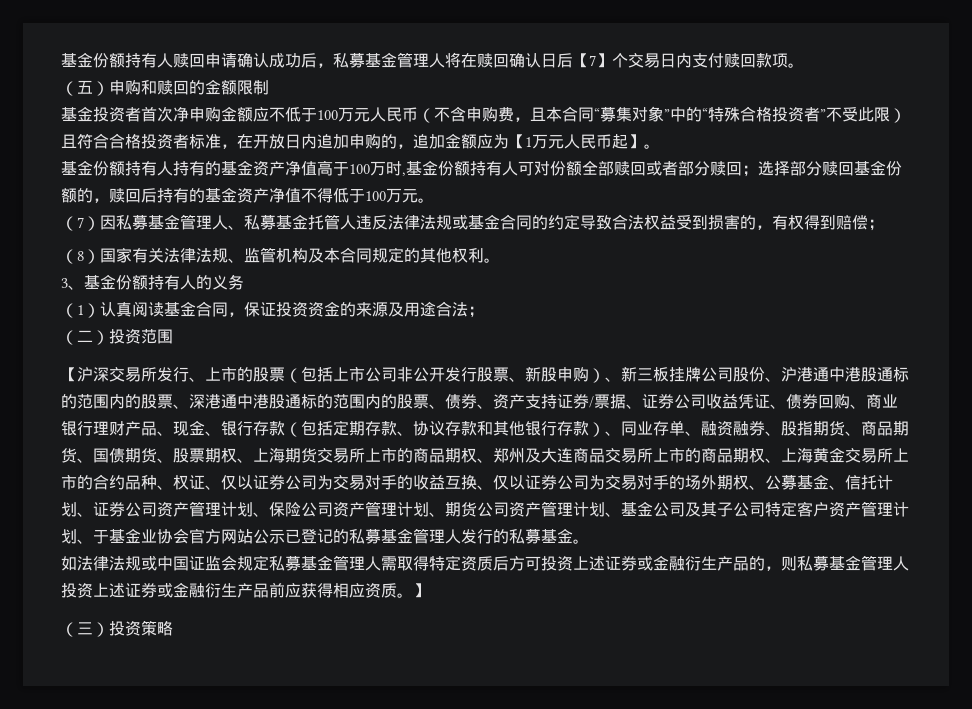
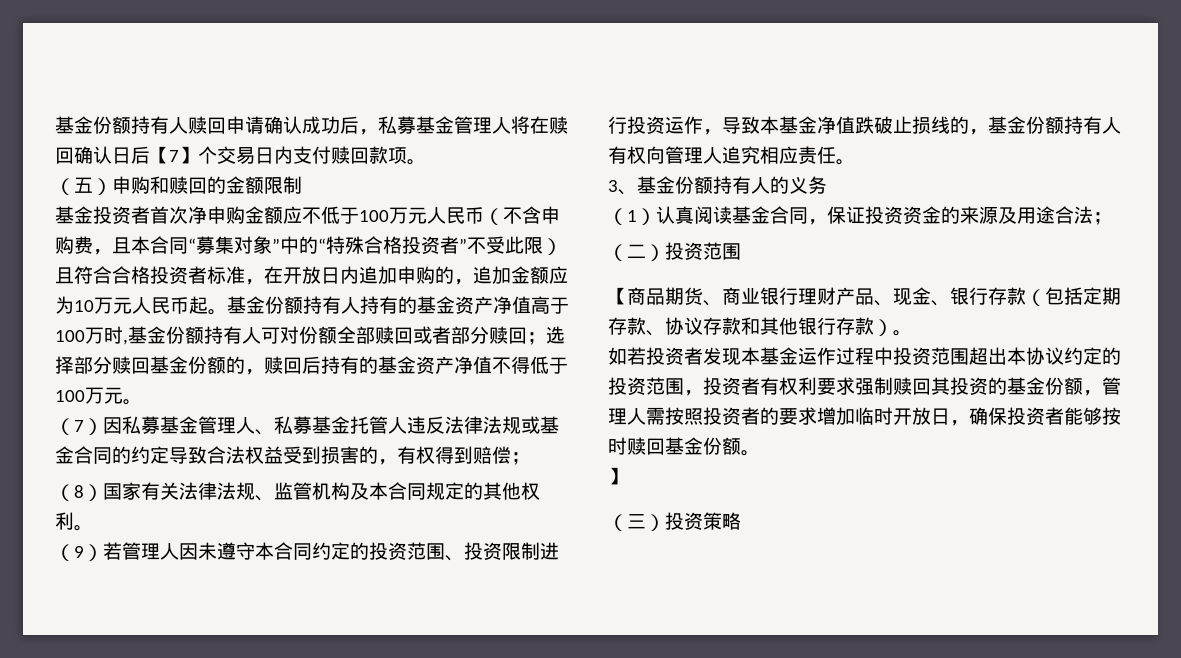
- 基金投资者首次净申购金额应不低于100万元人民币（不含申购费，且本合同“募集对象”中的“特殊合格投资者”不受此限）且符合合格投资者标准，在开放日内追加申购的，追加金额应为【1万元人民币起】。
- 基金份额持有人持有的基金资产净值高于100万时,基金份额持有人可对份额全部赎回或者部分赎回；
+ 基金投资者首次净申购金额应不低于100万元人民币（不含申购费，且本合同“募集对象”中的“特殊合格投资者”不受此限）且符合合格投资者标准，在开放日内追加申购的，追加金额应为10万元人民币起。基金份额持有人持有的基金资产净值高于100万时,基金份额持有人可对份额全部赎回或者部分赎回；
+ （9）若管理人因未遵守本合同约定的投资范围、投资限制进行投资运作，导致本基金净值跌破止损线的，基金份额持有人有权向管理人追究相应责任。
- 【沪深交易所发行、上市的股票（包括上市公司非公开发行股票、新股申购）、新三板挂牌公司股份、沪港通中港股通标的范围内的股票、深港通中港股通标的范围内的股票、债券、资产支持证券/票据、证券公司收益凭证、债券回购、商业银行理财产品、现金、银行存款（包括定期存款、协议存款和其他银行存款）、同业存单、融资融券、股指期货、商品期货、国债期货、股票期权、上海期货交易所上市的商品期权、郑州及大连商品交易所上市的商品期权、上海黄金交易所上市的合约品种、权证、仅以证券公司为交易对手的收益互换、仅以证券公司为交易对手的场外期权、公募基金、信托计划、证券公司资产管理计划、保险公司资产管理计划、期货公司资产管理计划、基金公司及其子公司特定客户资产管理计划、于基金业协会官方网站公示已登记的私募基金管理人发行的私募基金。
- 如法律法规或中国证监会规定私募基金管理人需取得特定资质后方可投资上述证券或金融衍生产品的，则私募基金管理人投资上述证券或金融衍生产品前应获得相应资质。】
+ 【商品期货、商业银行理财产品、现金、银行存款（包括定期存款、协议存款和其他银行存款）。
+ 如若投资者发现本基金运作过程中投资范围超出本协议约定的投资范围，投资者有权利要求强制赎回其投资的基金份额，管理人需按照投资者的要求增加临时开放日，确保投资者能够按时赎回基金份额。
+ 】

